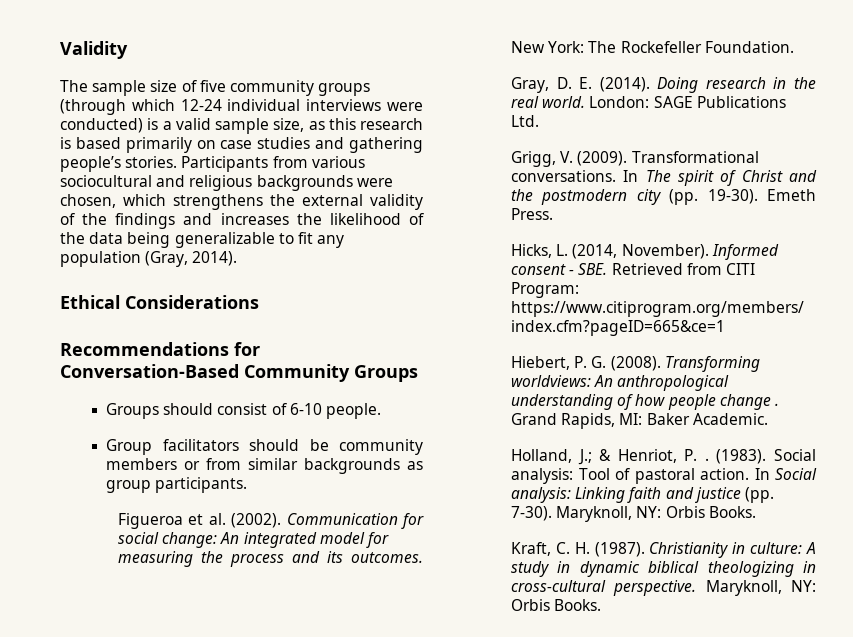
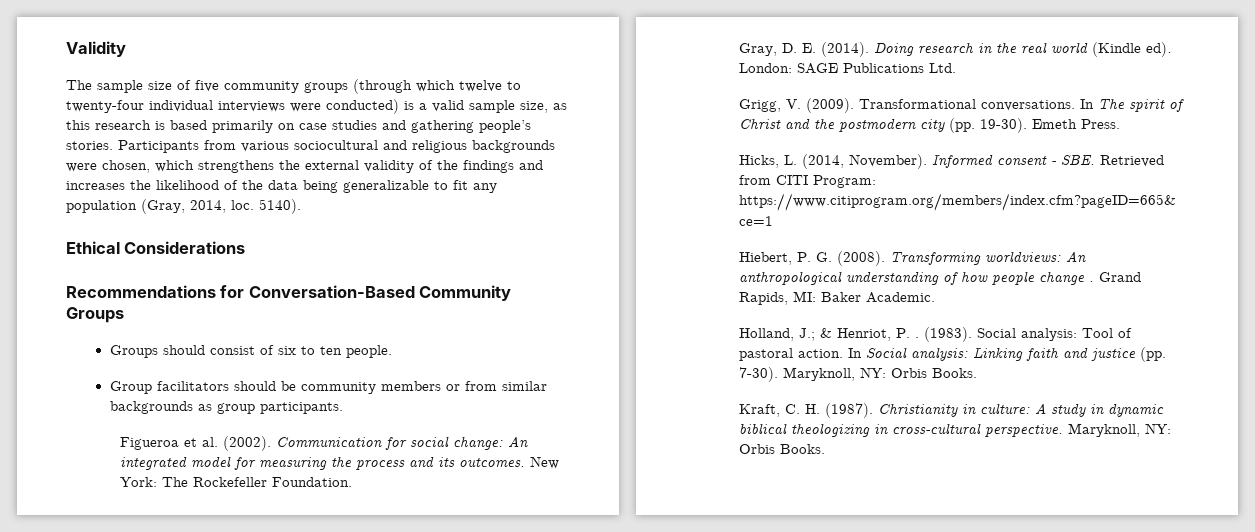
- The sample size of five community groups (through which 12-24 individual interviews were conducted) is a valid sample size, as this research is based primarily on case studies and gathering people’s stories.
+ The sample size of five community groups (through which twelve to twenty-four individual interviews were conducted) is a valid sample size, as this research is based primarily on case studies and gathering people’s stories.
- Participants from various sociocultural and religious backgrounds were chosen, which strengthens the external validity of the findings and increases the likelihood of the data being generalizable to fit any population (Gray, 2014).
+ Participants from various sociocultural and religious backgrounds were chosen, which strengthens the external validity of the findings and increases the likelihood of the data being generalizable to fit any population (Gray, 2014, loc. 5140).
- Groups should consist of 6-10 people.
+ Groups should consist of six to ten people.
- Doing research in the real world.
+ Doing research in the real world (Kindle ed).

